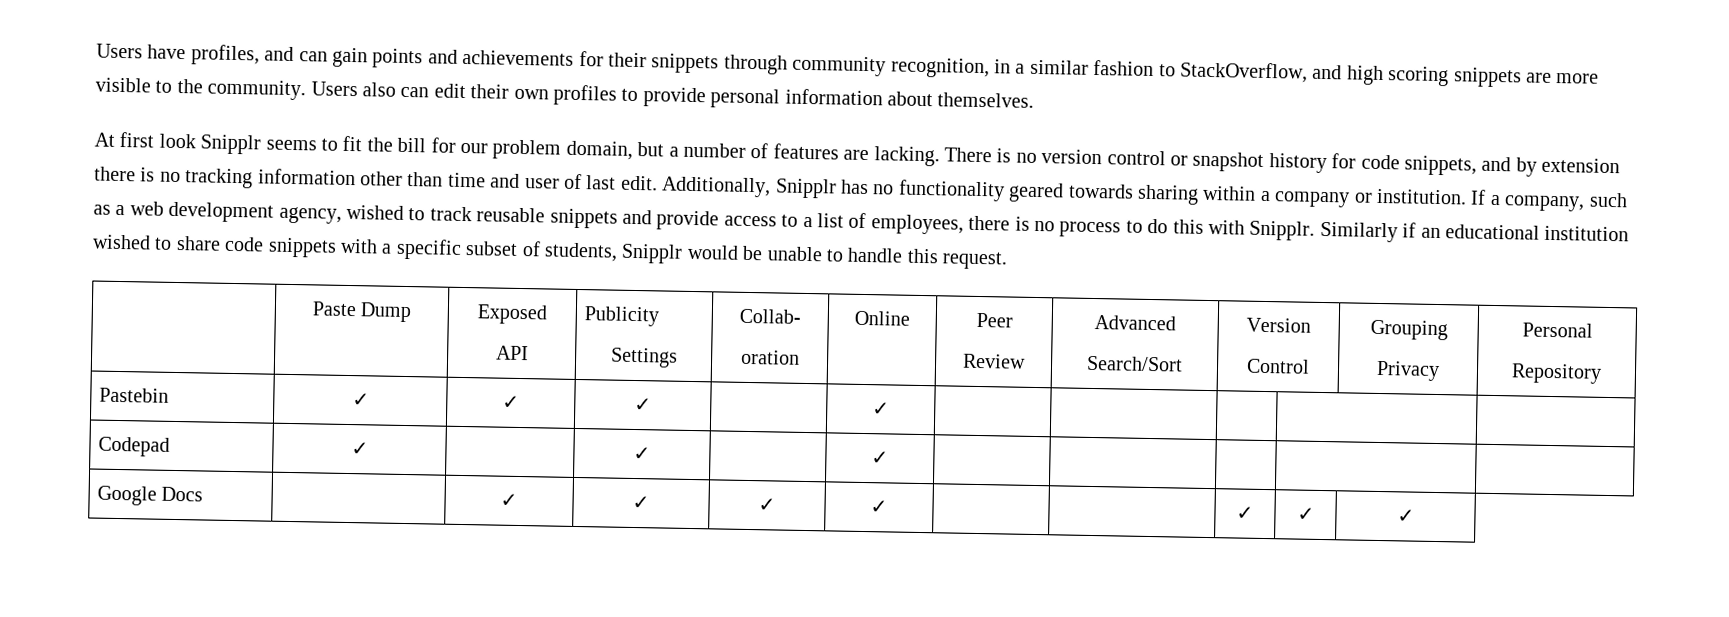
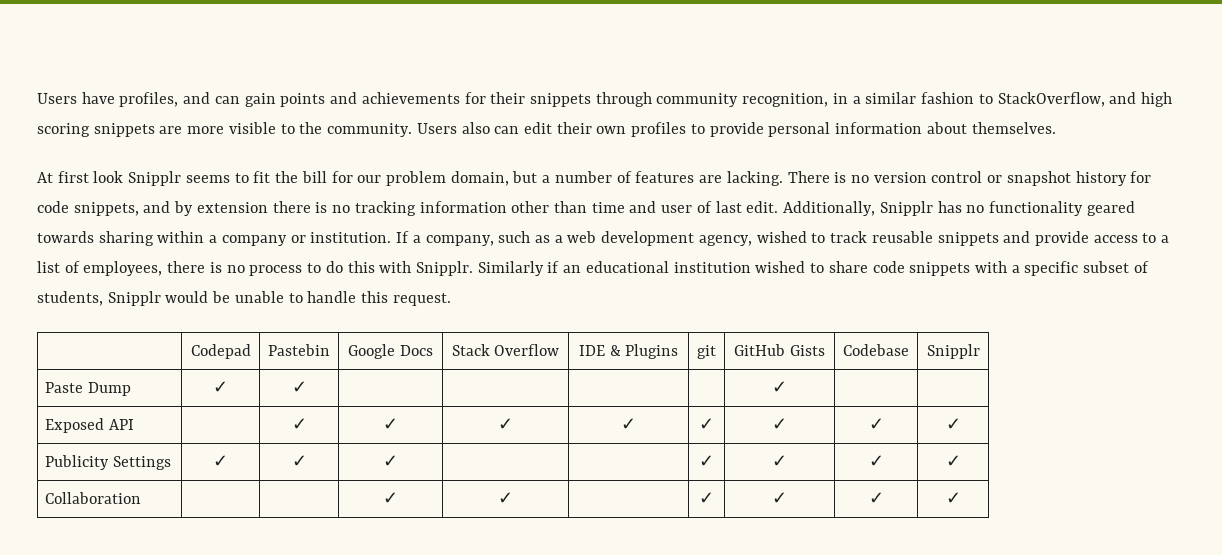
- | Paste Dump | Exposed
- API | Publicity
- Settings | Collab-
- oration | Online | Peer
- Review | Advanced
- Search/Sort | Version
- Control | Grouping
- Privacy | Personal
- Repository
- Pastebin | ✓ | ✓ | ✓ | | ✓ | | | | |
- Codepad | ✓ | | ✓ | | ✓ | | | | |
- Google Docs | | ✓ | ✓ | ✓ | ✓ | | | ✓ | ✓ | ✓
+ | Codepad | Pastebin | Google Docs | Stack Overflow | IDE & Plugins | git | GitHub Gists | Codebase | Snipplr
+ Paste Dump | ✓ | ✓ | | | | | ✓ | |
+ Exposed API | | ✓ | ✓ | ✓ | ✓ | ✓ | ✓ | ✓ | ✓
+ Publicity Settings | ✓ | ✓ | ✓ | | | ✓ | ✓ | ✓ | ✓
+ Collaboration | | | ✓ | ✓ | | ✓ | ✓ | ✓ | ✓

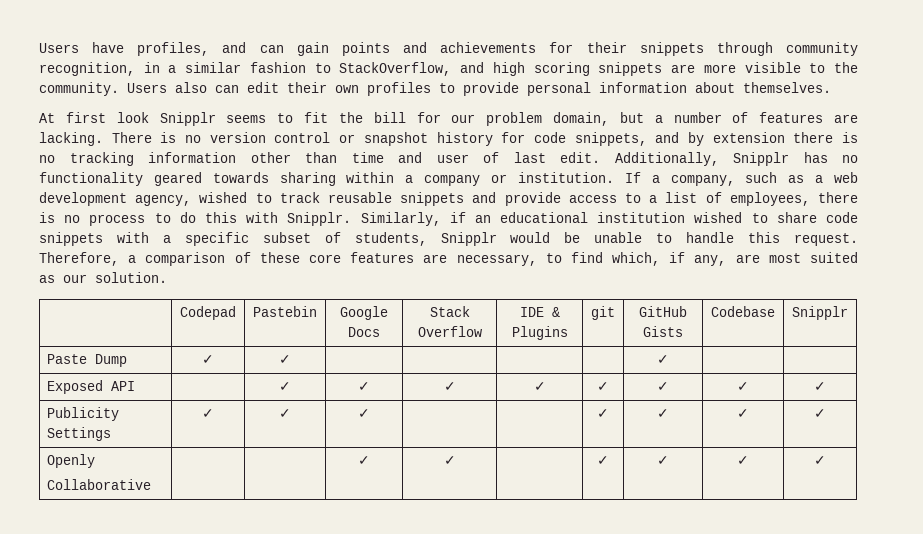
- Similarly if an educational institution wished to share code snippets with a specific subset of students, Snipplr would be unable to handle this request.
+ Similarly, if an educational institution wished to share code snippets with a specific subset of students, Snipplr would be unable to handle this request. Therefore, a comparison of these core features are necessary, to find which, if any, are most suited as our solution.
- Collaboration | | | ✓ | ✓ | | ✓ | ✓ | ✓ | ✓
+ Openly
+ Collaborative | | | ✓ | ✓ | | ✓ | ✓ | ✓ | ✓

